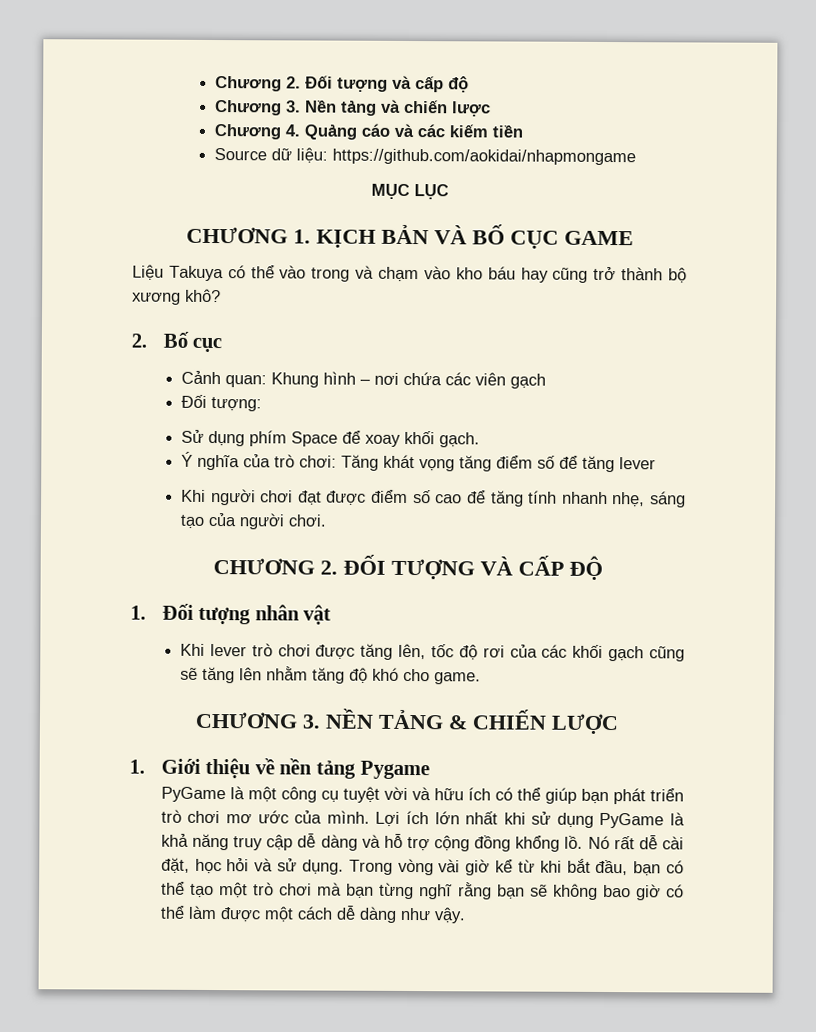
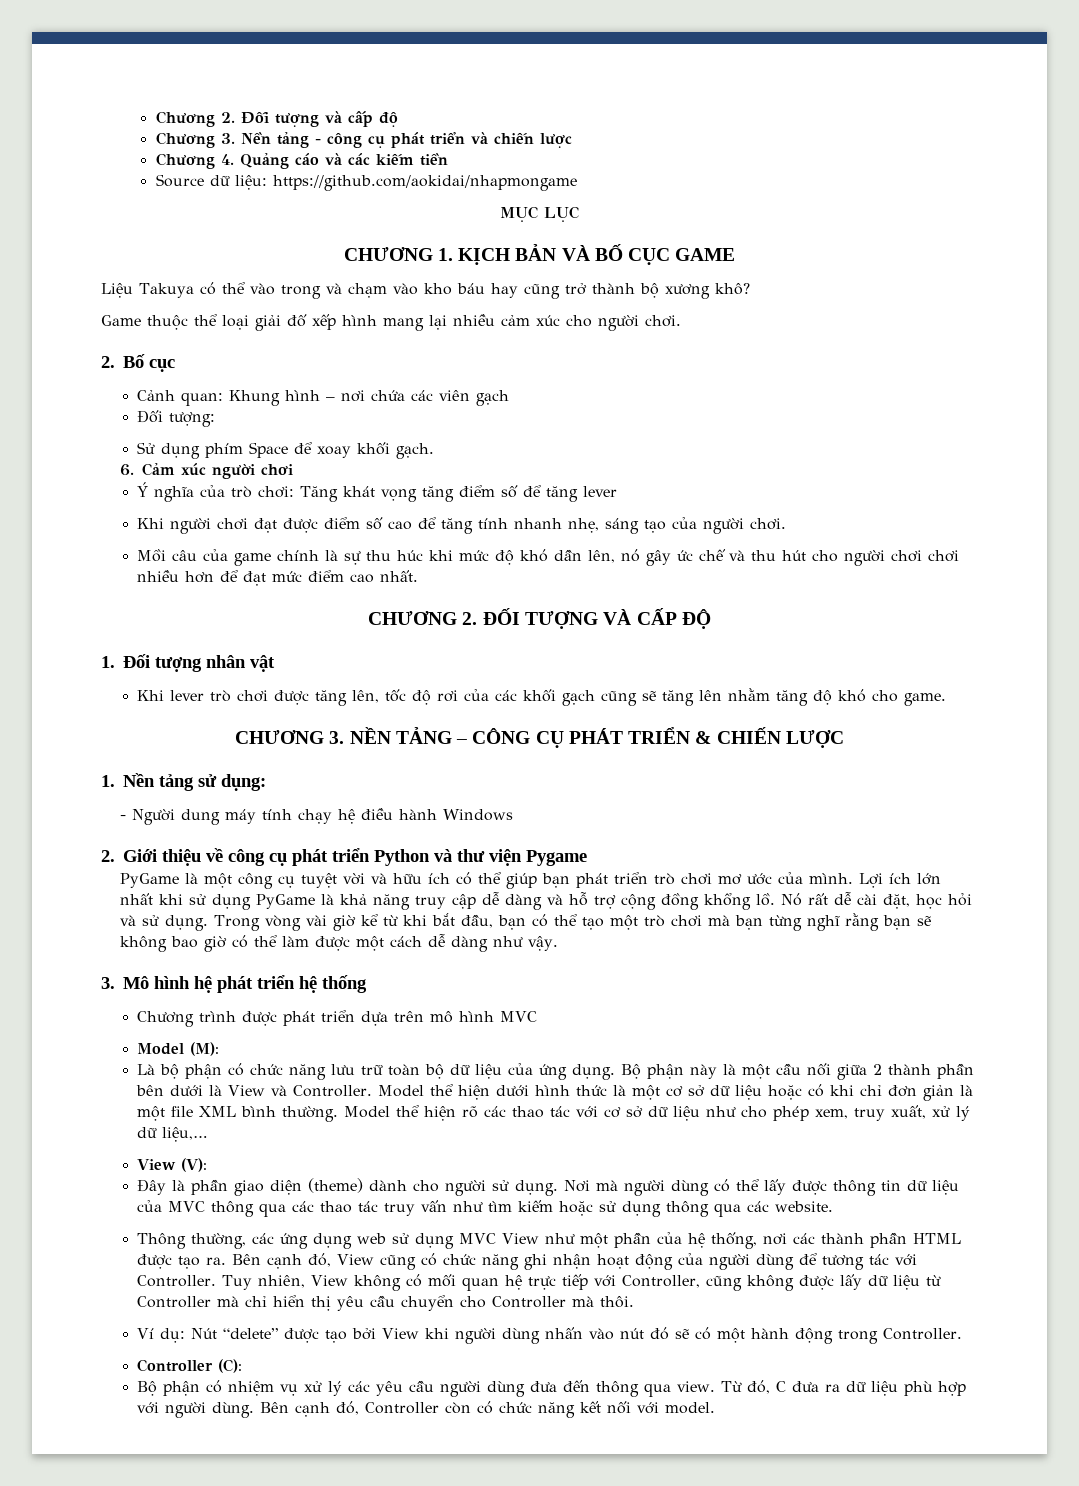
- Chương 3. Nền tảng và chiến lược
+ Chương 3. Nền tảng - công cụ phát triển và chiến lược
+ Game thuộc thể loại giải đố xếp hình mang lại nhiều cảm xúc cho người chơi.
+ 6. Cảm xúc người chơi
+ Mồi câu của game chính là sự thu húc khi mức độ khó dần lên, nó gây ức chế và thu hút cho người chơi chơi nhiều hơn để đạt mức điểm cao nhất.
- CHƯƠNG 3. NỀN TẢNG & CHIẾN LƯỢC
+ CHƯƠNG 3. NỀN TẢNG – CÔNG CỤ PHÁT TRIỂN & CHIẾN LƯỢC
- 1. Giới thiệu về nền tảng Pygame
+ 1. Nền tảng sử dụng:
+ - Người dung máy tính chạy hệ điều hành Windows
+ 2. Giới thiệu về công cụ phát triển Python và thư viện Pygame
+ 3. Mô hình hệ phát triển hệ thống
+ Chương trình được phát triển dựa trên mô hình MVC
+ Model (M):
+ Là bộ phận có chức năng lưu trữ toàn bộ dữ liệu của ứng dụng. Bộ phận này là một cầu nối giữa 2 thành phần bên dưới là View và Controller. Model thể hiện dưới hình thức là một cơ sở dữ liệu hoặc có khi chỉ đơn giản là một file XML bình thường. Model thể hiện rõ các thao tác với cơ sở dữ liệu như cho phép xem, truy xuất, xử lý dữ liệu,…
+ View (V):
+ Đây là phần giao diện (theme) dành cho người sử dụng. Nơi mà người dùng có thể lấy được thông tin dữ liệu của MVC thông qua các thao tác truy vấn như tìm kiếm hoặc sử dụng thông qua các website.
+ Thông thường, các ứng dụng web sử dụng MVC View như một phần của hệ thống, nơi các thành phần HTML được tạo ra. Bên cạnh đó, View cũng có chức năng ghi nhận hoạt động của người dùng để tương tác với Controller. Tuy nhiên, View không có mối quan hệ trực tiếp với Controller, cũng không được lấy dữ liệu từ Controller mà chỉ hiển thị yêu cầu chuyển cho Controller mà thôi.
+ Ví dụ: Nút “delete” được tạo bởi View khi người dùng nhấn vào nút đó sẽ có một hành động trong Controller.
+ Controller (C):
+ Bộ phận có nhiệm vụ xử lý các yêu cầu người dùng đưa đến thông qua view. Từ đó, C đưa ra dữ liệu phù hợp với người dùng. Bên cạnh đó, Controller còn có chức năng kết nối với model.

